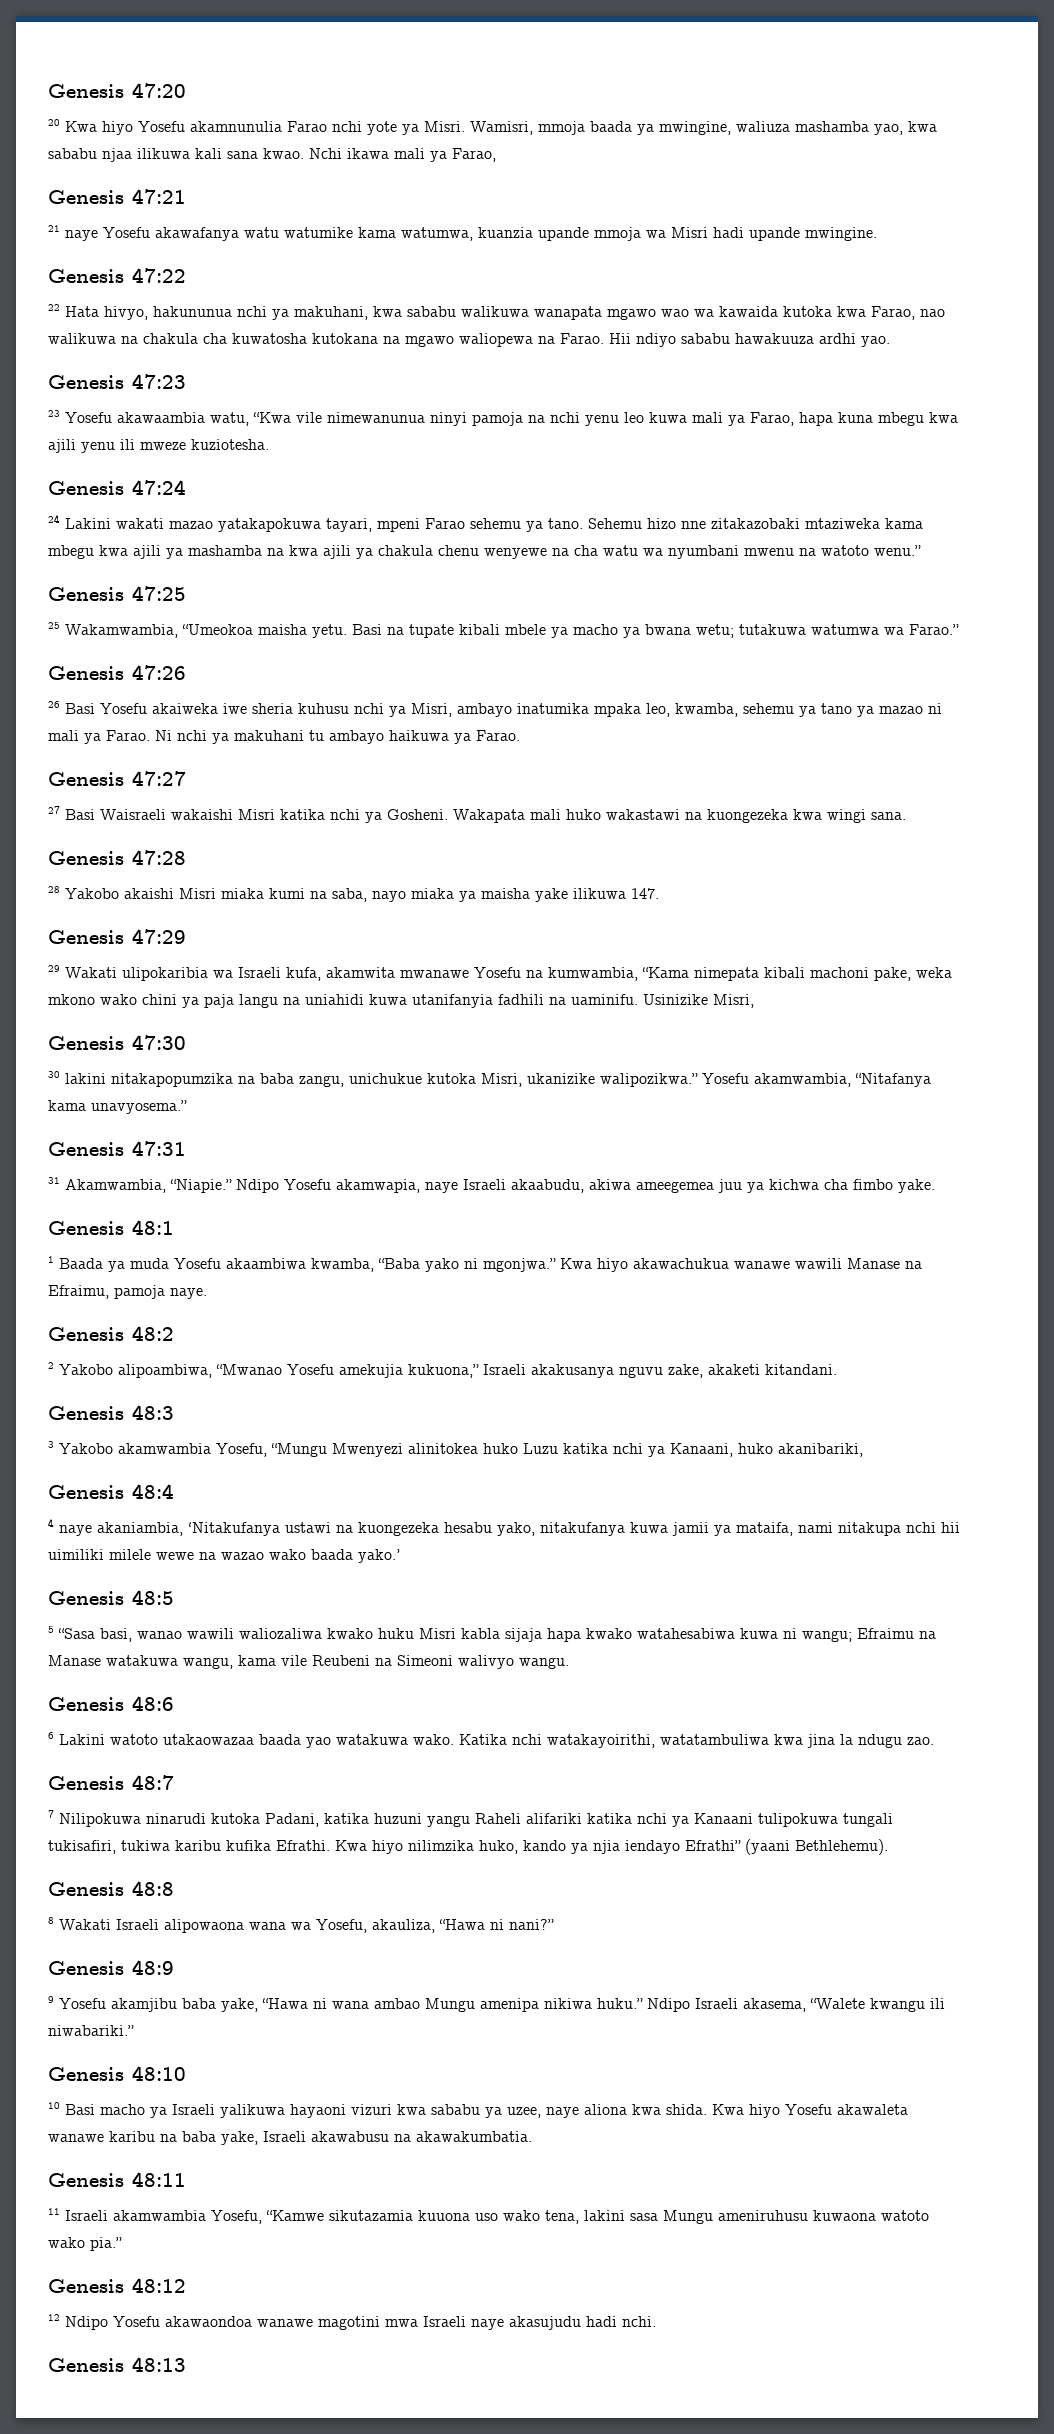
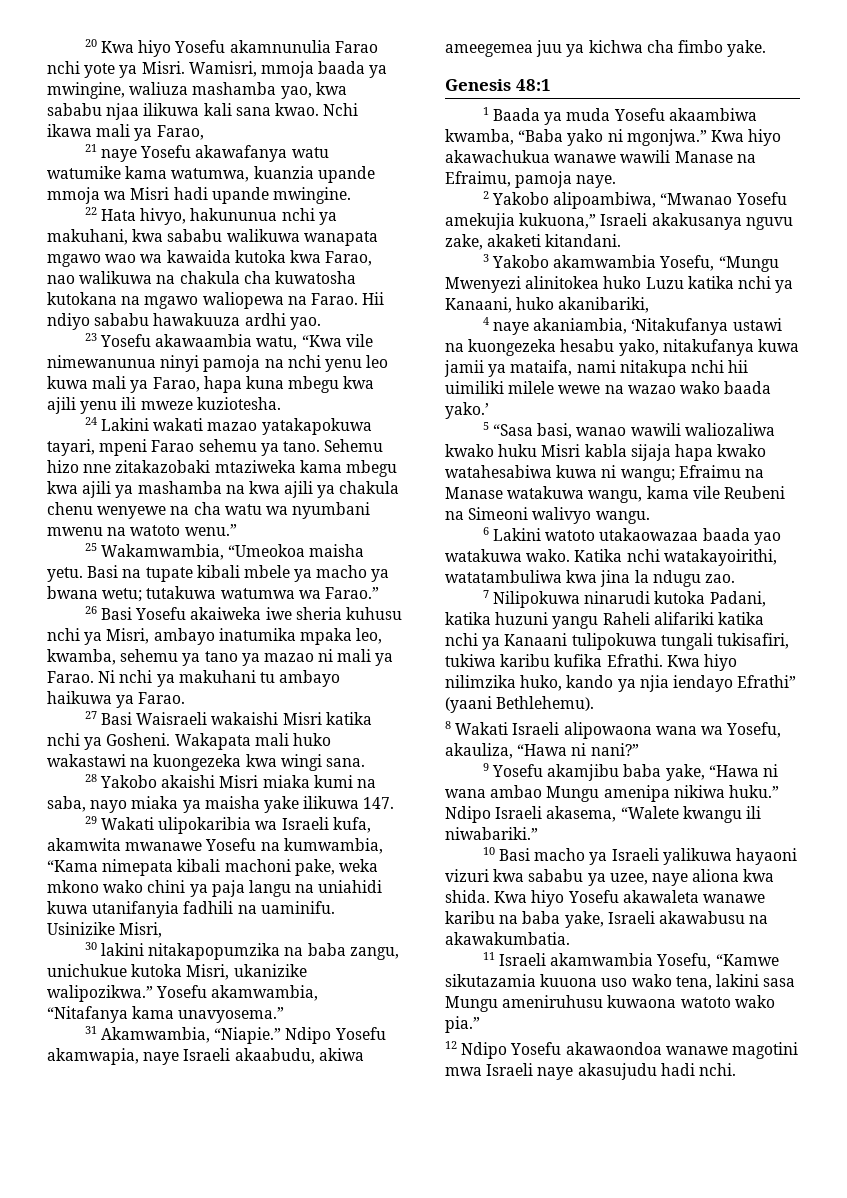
- Genesis 47:20
- Genesis 47:21
- Genesis 47:22
- Genesis 47:23
- Genesis 47:24
- Genesis 47:25
- Genesis 47:26
- Genesis 47:27
- Genesis 47:28
- Genesis 47:29
- Genesis 47:30
- Genesis 47:31
- Genesis 48:2
- Genesis 48:3
- Genesis 48:4
- Genesis 48:5
- Genesis 48:6
- Genesis 48:7
- Genesis 48:8
- Genesis 48:9
- Genesis 48:10
- Genesis 48:11
- Genesis 48:12
- Genesis 48:13

